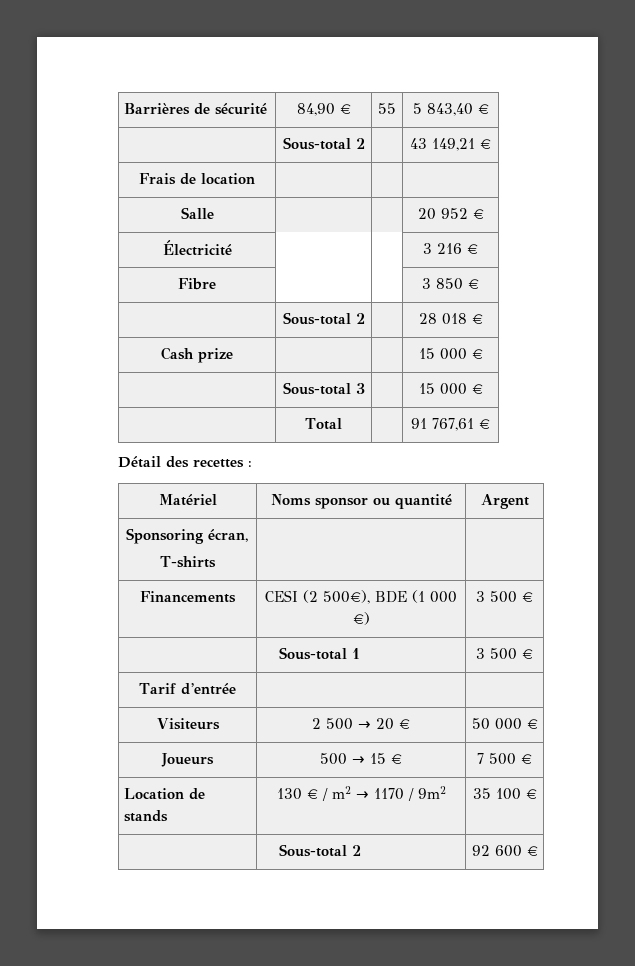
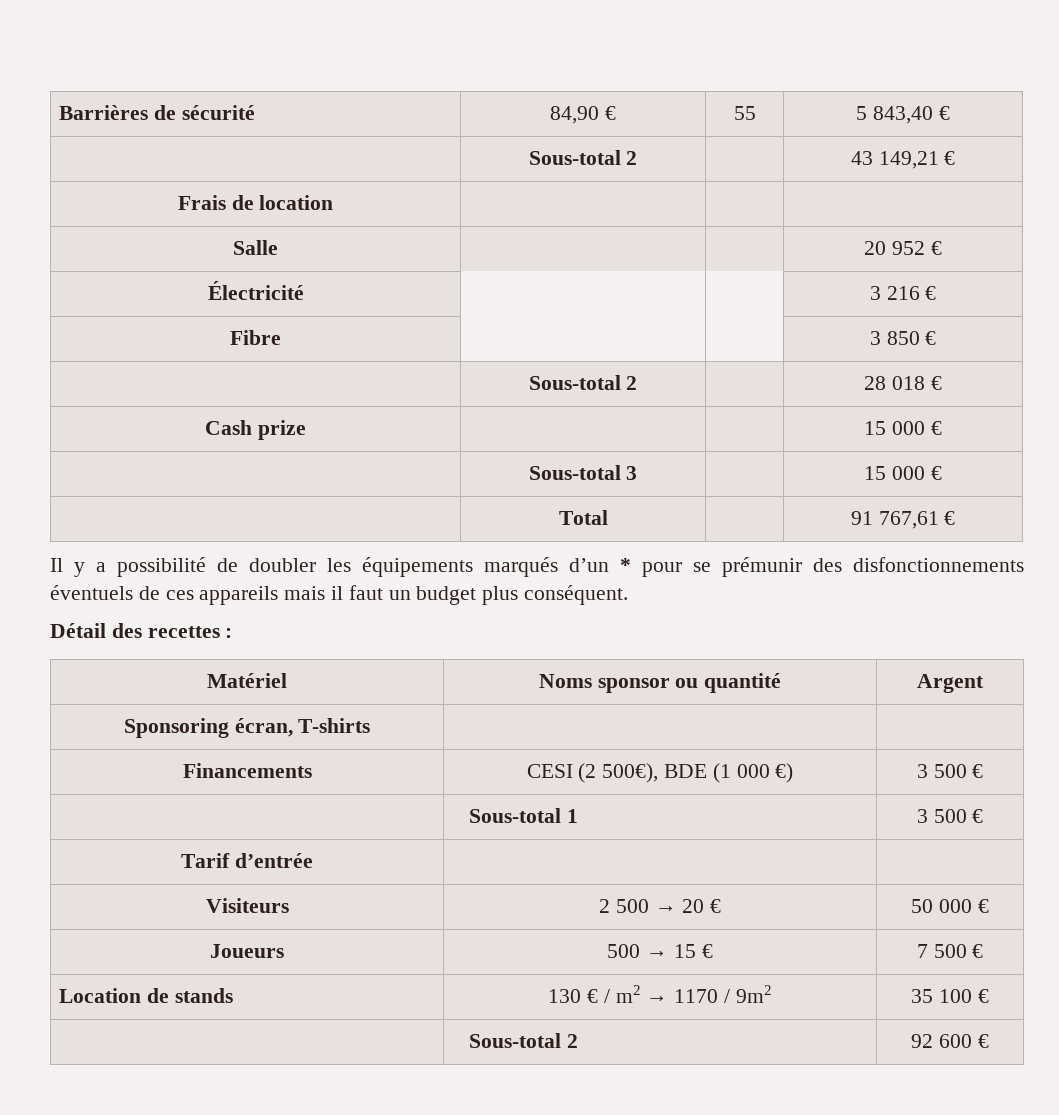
+ Il y a possibilité de doubler les équipements marqués d’un * pour se prémunir des disfonctionnements éventuels de ces appareils mais il faut un budget plus conséquent.
- Sponsoring écran,
- T-shirts | |
+ Sponsoring écran, T-shirts | |

